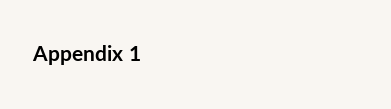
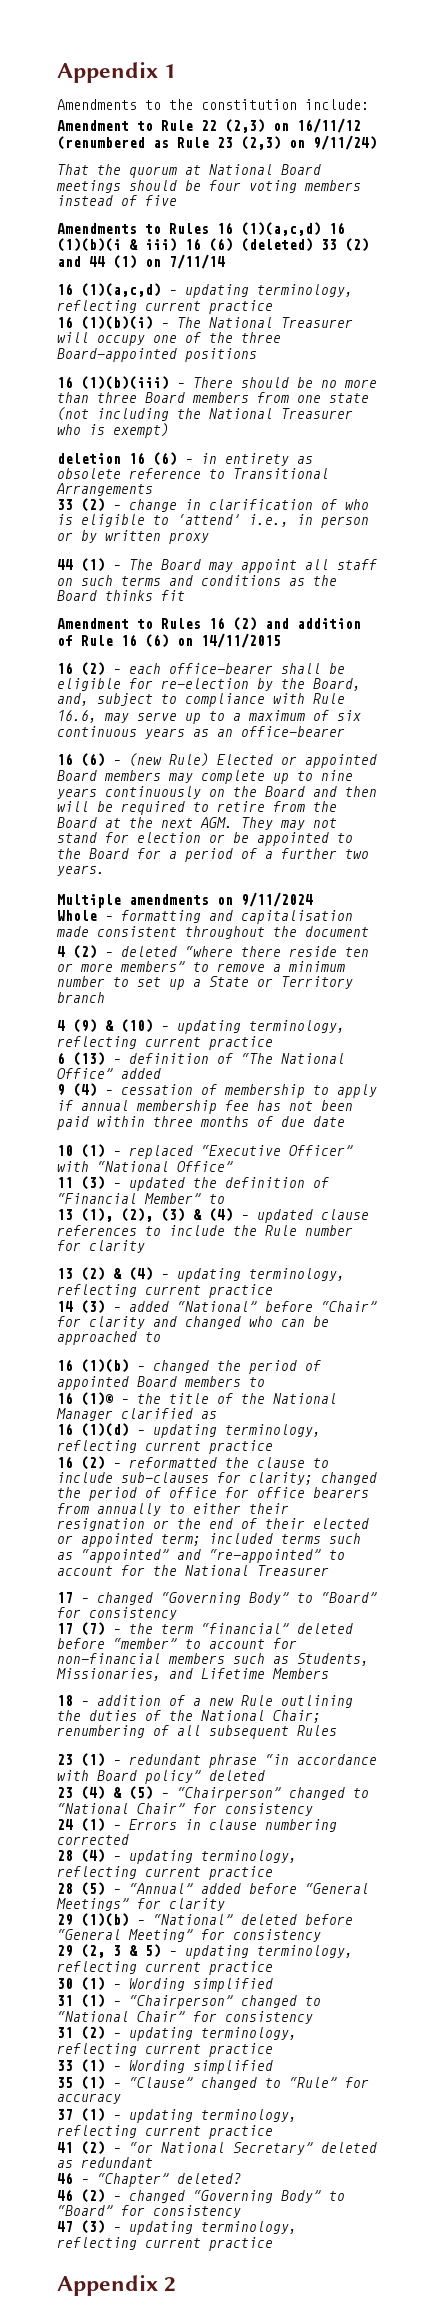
+ Amendments to the constitution include:
+ Amendment to Rule 22 (2,3) on 16/11/12 (renumbered as Rule 23 (2,3) on 9/11/24)
+ That the quorum at National Board meetings should be four voting members instead of five
+ Amendments to Rules 16 (1)(a,c,d) 16 (1)(b)(i & iii) 16 (6) (deleted) 33 (2) and 44 (1) on 7/11/14
+ 16 (1)(a,c,d) – updating terminology, reflecting current practice
+ 16 (1)(b)(i) – The National Treasurer will occupy one of the three Board-appointed positions
+ 16 (1)(b)(iii) – There should be no more than three Board members from one state (not including the National Treasurer who is exempt)
+ deletion 16 (6) – in entirety as obsolete reference to Transitional Arrangements
+ 33 (2) – change in clarification of who is eligible to ‘attend’ i.e., in person or by written proxy
+ 44 (1) – The Board may appoint all staff on such terms and conditions as the Board thinks fit
+ Amendment to Rules 16 (2) and addition of Rule 16 (6) on 14/11/2015
+ 16 (2) – each office-bearer shall be eligible for re-election by the Board, and, subject to compliance with Rule 16.6, may serve up to a maximum of six continuous years as an office-bearer
+ 16 (6) – (new Rule) Elected or appointed Board members may complete up to nine years continuously on the Board and then will be required to retire from the Board at the next AGM. They may not stand for election or be appointed to the Board for a period of a further two years.
+ Multiple amendments on 9/11/2024
+ Whole – formatting and capitalisation made consistent throughout the document
+ 4 (2) – deleted “where there reside ten or more members” to remove a minimum number to set up a State or Territory branch
+ 4 (9) & (10) – updating terminology, reflecting current practice
+ 6 (13) – definition of “The National Office” added
+ 9 (4) – cessation of membership to apply if annual membership fee has not been paid within three months of due date
+ 10 (1) – replaced “Executive Officer” with “National Office”
+ 11 (3) – updated the definition of “Financial Member” to
+ 13 (1), (2), (3) & (4) – updated clause references to include the Rule number for clarity
+ 13 (2) & (4) – updating terminology, reflecting current practice
+ 14 (3) – added “National” before “Chair” for clarity and changed who can be approached to
+ 16 (1)(b) – changed the period of appointed Board members to
+ 16 (1)© – the title of the National Manager clarified as
+ 16 (1)(d) – updating terminology, reflecting current practice
+ 16 (2) – reformatted the clause to include sub-clauses for clarity; changed the period of office for office bearers from annually to either their resignation or the end of their elected or appointed term; included terms such as “appointed” and “re-appointed” to account for the National Treasurer
+ 17 – changed “Governing Body” to “Board” for consistency
+ 17 (7) – the term “financial” deleted before “member” to account for non-financial members such as Students, Missionaries, and Lifetime Members
+ 18 – addition of a new Rule outlining the duties of the National Chair; renumbering of all subsequent Rules
+ 23 (1) – redundant phrase “in accordance with Board policy” deleted
+ 23 (4) & (5) – “Chairperson” changed to “National Chair” for consistency
+ 24 (1) – Errors in clause numbering corrected
+ 28 (4) – updating terminology, reflecting current practice
+ 28 (5) – “Annual” added before “General Meetings” for clarity
+ 29 (1)(b) – “National” deleted before “General Meeting” for consistency
+ 29 (2, 3 & 5) – updating terminology, reflecting current practice
+ 30 (1) – Wording simplified
+ 31 (1) – “Chairperson” changed to “National Chair” for consistency
+ 31 (2) – updating terminology, reflecting current practice
+ 33 (1) – Wording simplified
+ 35 (1) – “Clause” changed to “Rule” for accuracy
+ 37 (1) – updating terminology, reflecting current practice
+ 41 (2) – “or National Secretary” deleted as redundant
+ 46 – “Chapter” deleted?
+ 46 (2) – changed “Governing Body” to “Board” for consistency
+ 47 (3) – updating terminology, reflecting current practice
+ Appendix 2

